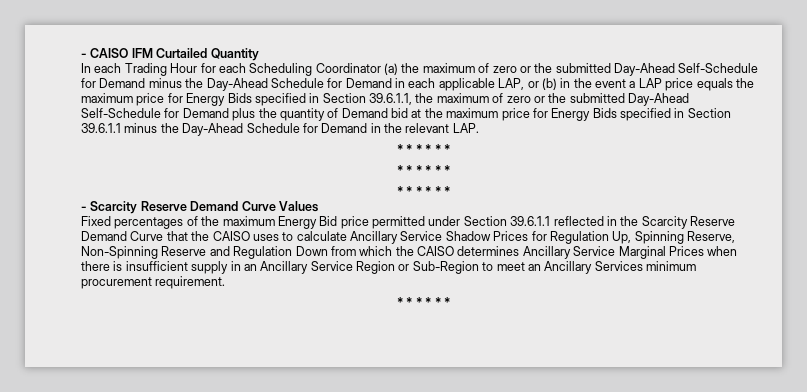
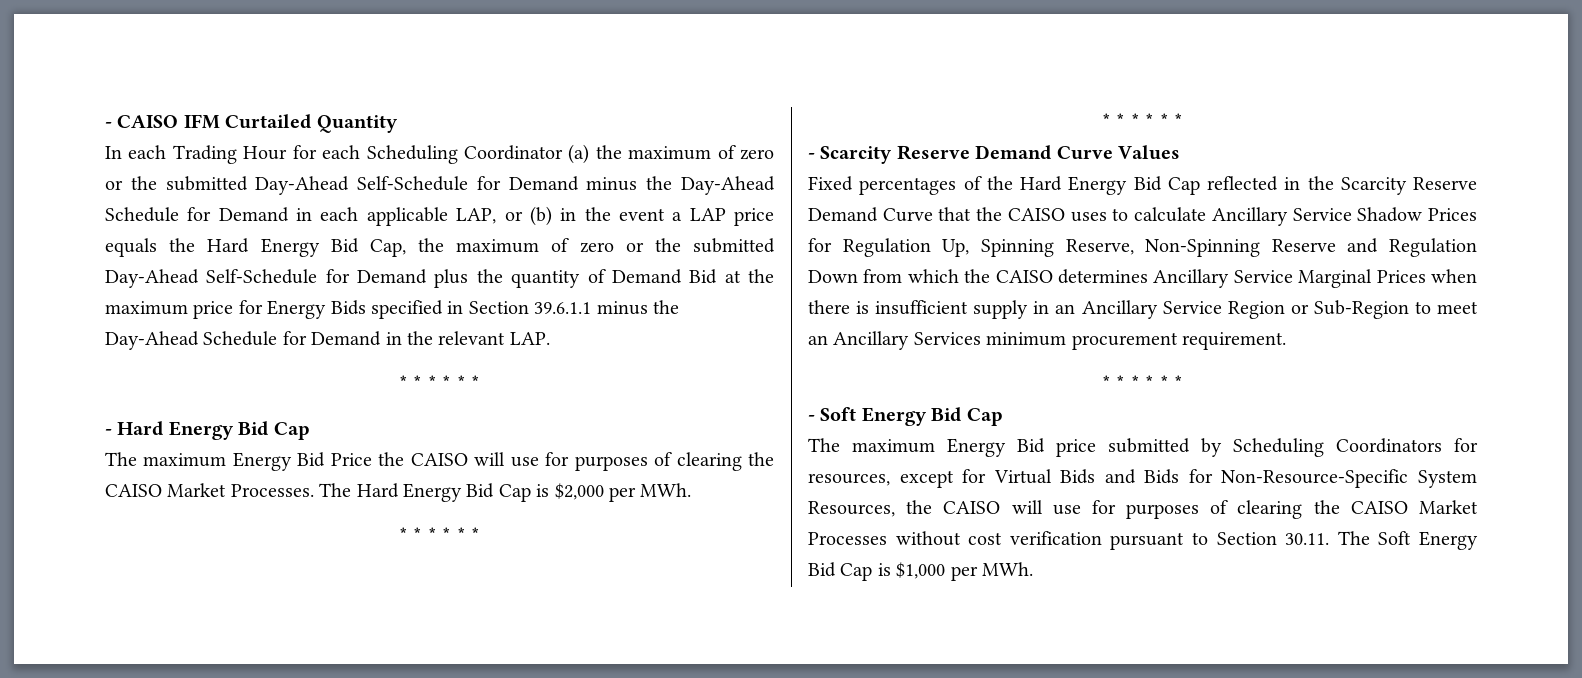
- In each Trading Hour for each Scheduling Coordinator (a) the maximum of zero or the submitted Day-Ahead Self-Schedule for Demand minus the Day-Ahead Schedule for Demand in each applicable LAP, or (b) in the event a LAP price equals the maximum price for Energy Bids specified in Section 39.6.1.1, the maximum of zero or the submitted Day-Ahead Self-Schedule for Demand plus the quantity of Demand bid at the maximum price for Energy Bids specified in Section 39.6.1.1 minus the Day-Ahead Schedule for Demand in the relevant LAP.
+ In each Trading Hour for each Scheduling Coordinator (a) the maximum of zero or the submitted Day-Ahead Self-Schedule for Demand minus the Day-Ahead Schedule for Demand in each applicable LAP, or (b) in the event a LAP price equals the Hard Energy Bid Cap, the maximum of zero or the submitted Day-Ahead Self-Schedule for Demand plus the quantity of Demand Bid at the maximum price for Energy Bids specified in Section 39.6.1.1 minus the Day-Ahead Schedule for Demand in the relevant LAP.
+ - Hard Energy Bid Cap
+ The maximum Energy Bid Price the CAISO will use for purposes of clearing the CAISO Market Processes. The Hard Energy Bid Cap is $2,000 per MWh.
- Fixed percentages of the maximum Energy Bid price permitted under Section 39.6.1.1 reflected in the Scarcity Reserve Demand Curve that the CAISO uses to calculate Ancillary Service Shadow Prices for Regulation Up, Spinning Reserve, Non-Spinning Reserve and Regulation Down from which the CAISO determines Ancillary Service Marginal Prices when there is insufficient supply in an Ancillary Service Region or Sub-Region to meet an Ancillary Services minimum procurement requirement.
+ Fixed percentages of the Hard Energy Bid Cap reflected in the Scarcity Reserve Demand Curve that the CAISO uses to calculate Ancillary Service Shadow Prices for Regulation Up, Spinning Reserve, Non-Spinning Reserve and Regulation Down from which the CAISO determines Ancillary Service Marginal Prices when there is insufficient supply in an Ancillary Service Region or Sub-Region to meet an Ancillary Services minimum procurement requirement.
+ - Soft Energy Bid Cap
+ The maximum Energy Bid price submitted by Scheduling Coordinators for resources, except for Virtual Bids and Bids for Non-Resource-Specific System Resources, the CAISO will use for purposes of clearing the CAISO Market Processes without cost verification pursuant to Section 30.11. The Soft Energy Bid Cap is $1,000 per MWh.

